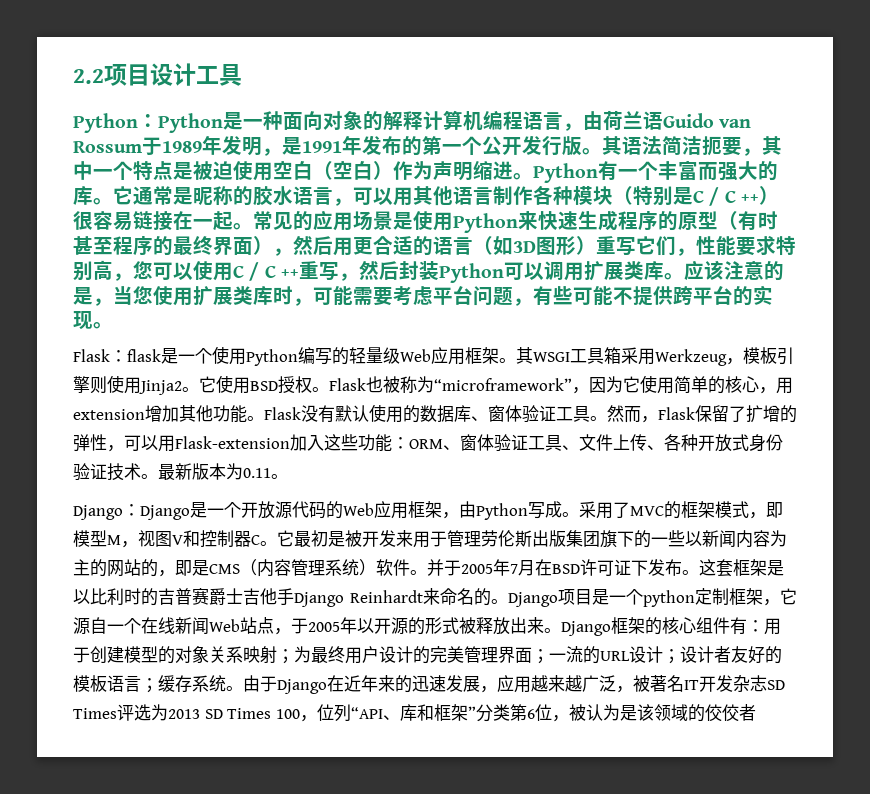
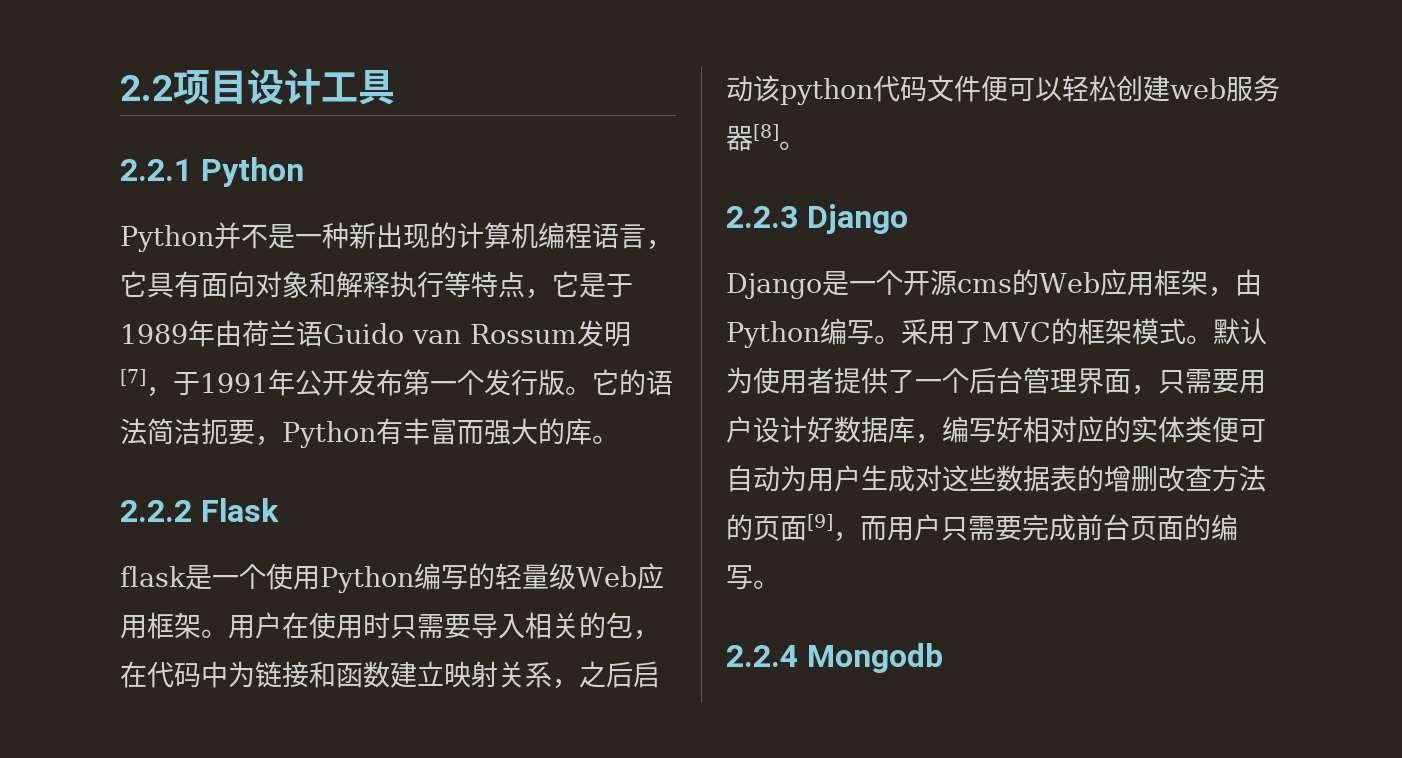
- Python：Python是一种面向对象的解释计算机编程语言，由荷兰语Guido van Rossum于1989年发明，是1991年发布的第一个公开发行版。
+ 2.2.1 Python
+ Python并不是一种新出现的计算机编程语言，它具有面向对象和解释执行等特点，它是于1989年由荷兰语Guido van Rossum发明[7]，于1991年公开发布第一个发行版。
- 其语法简洁扼要，其中一个特点是被迫使用空白（空白）作为声明缩进。Python有一个丰富而强大的库。它通常是昵称的胶水语言，可以用其他语言制作各种模块（特别是C / C ++）很容易链接在一起。常见的应用场景是使用Python来快速生成程序的原型（有时甚至程序的最终界面），然后用更合适的语言（如3D图形）重写它们，性能要求特别高，您可以使用C / C ++重写，然后封装Python可以调用扩展类库。应该注意的是，当您使用扩展类库时，可能需要考虑平台问题，有些可能不提供跨平台的实现。
- Flask：flask是一个使用Python编写的轻量级Web应用框架。
+ 它的语法简洁扼要，Python有丰富而强大的库。
+ 2.2.2 Flask
+ flask是一个使用Python编写的轻量级Web应用框架。
- 其WSGI工具箱采用Werkzeug，模板引擎则使用Jinja2。它使用BSD授权。Flask也被称为“microframework”，因为它使用简单的核心，用extension增加其他功能。Flask没有默认使用的数据库、窗体验证工具。然而，Flask保留了扩增的弹性，可以用Flask-extension加入这些功能：ORM、窗体验证工具、文件上传、各种开放式身份验证技术。最新版本为0.11。
- Django：Django是一个开放源代码的Web应用框架，由Python写成。
+ 用户在使用时只需要导入相关的包，在代码中为链接和函数建立映射关系，之后启动该python代码文件便可以轻松创建web服务器[8]。
+ 2.2.3 Django
+ Django是一个开源cms的Web应用框架，由Python编写。
- 采用了MVC的框架模式，即模型M，视图V和控制器C。它最初是被开发来用于管理劳伦斯出版集团旗下的一些以新闻内容为主的网站的，即是CMS（内容管理系统）软件。并于2005年7月在BSD许可证下发布。这套框架是以比利时的吉普赛爵士吉他手Django Reinhardt来命名的。Django项目是一个python定制框架，它源自一个在线新闻Web站点，于2005年以开源的形式被释放出来。Django框架的核心组件有：用于创建模型的对象关系映射；为最终用户设计的完美管理界面；一流的URL设计；设计者友好的模板语言；缓存系统。由于Django在近年来的迅速发展，应用越来越广泛，被著名IT开发杂志SD Times评选为2013 SD Times 100，位列“API、库和框架”分类第6位，被认为是该领域的佼佼者
+ 采用了MVC的框架模式。默认为使用者提供了一个后台管理界面，只需要用户设计好数据库，编写好相对应的实体类便可自动为用户生成对这些数据表的增删改查方法的页面[9]，而用户只需要完成前台页面的编写。
+ 2.2.4 Mongodb

